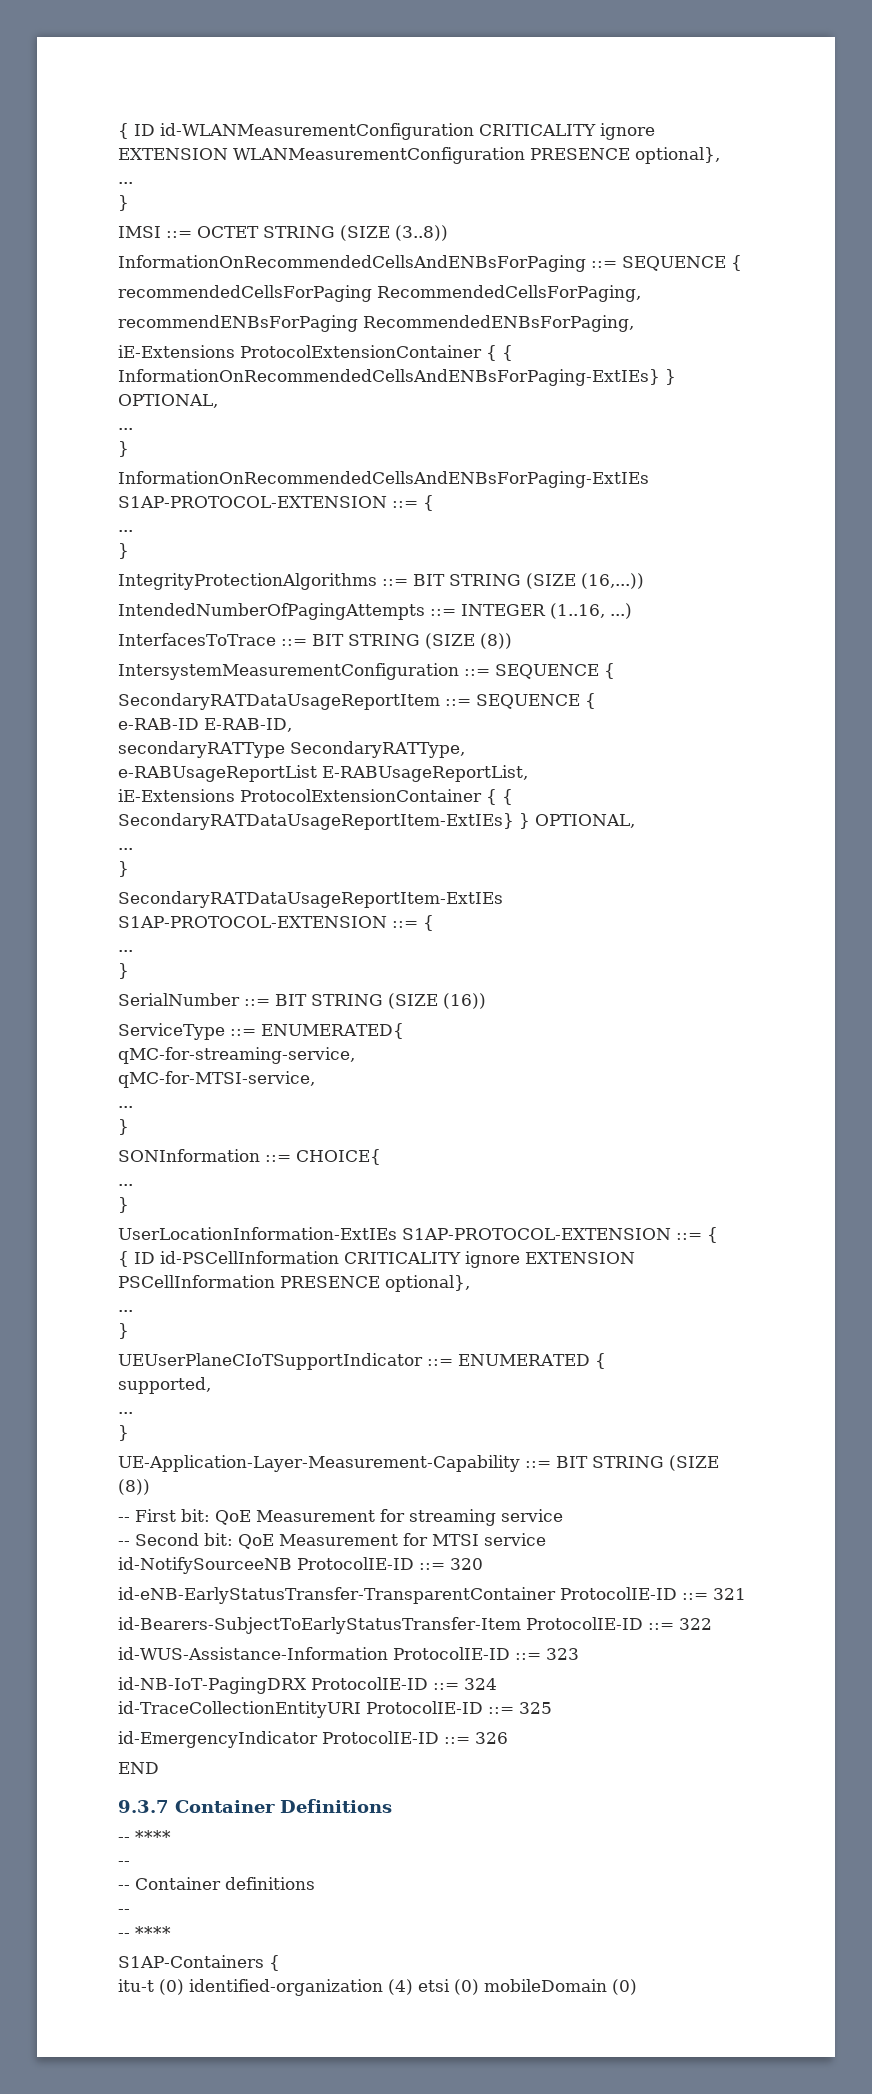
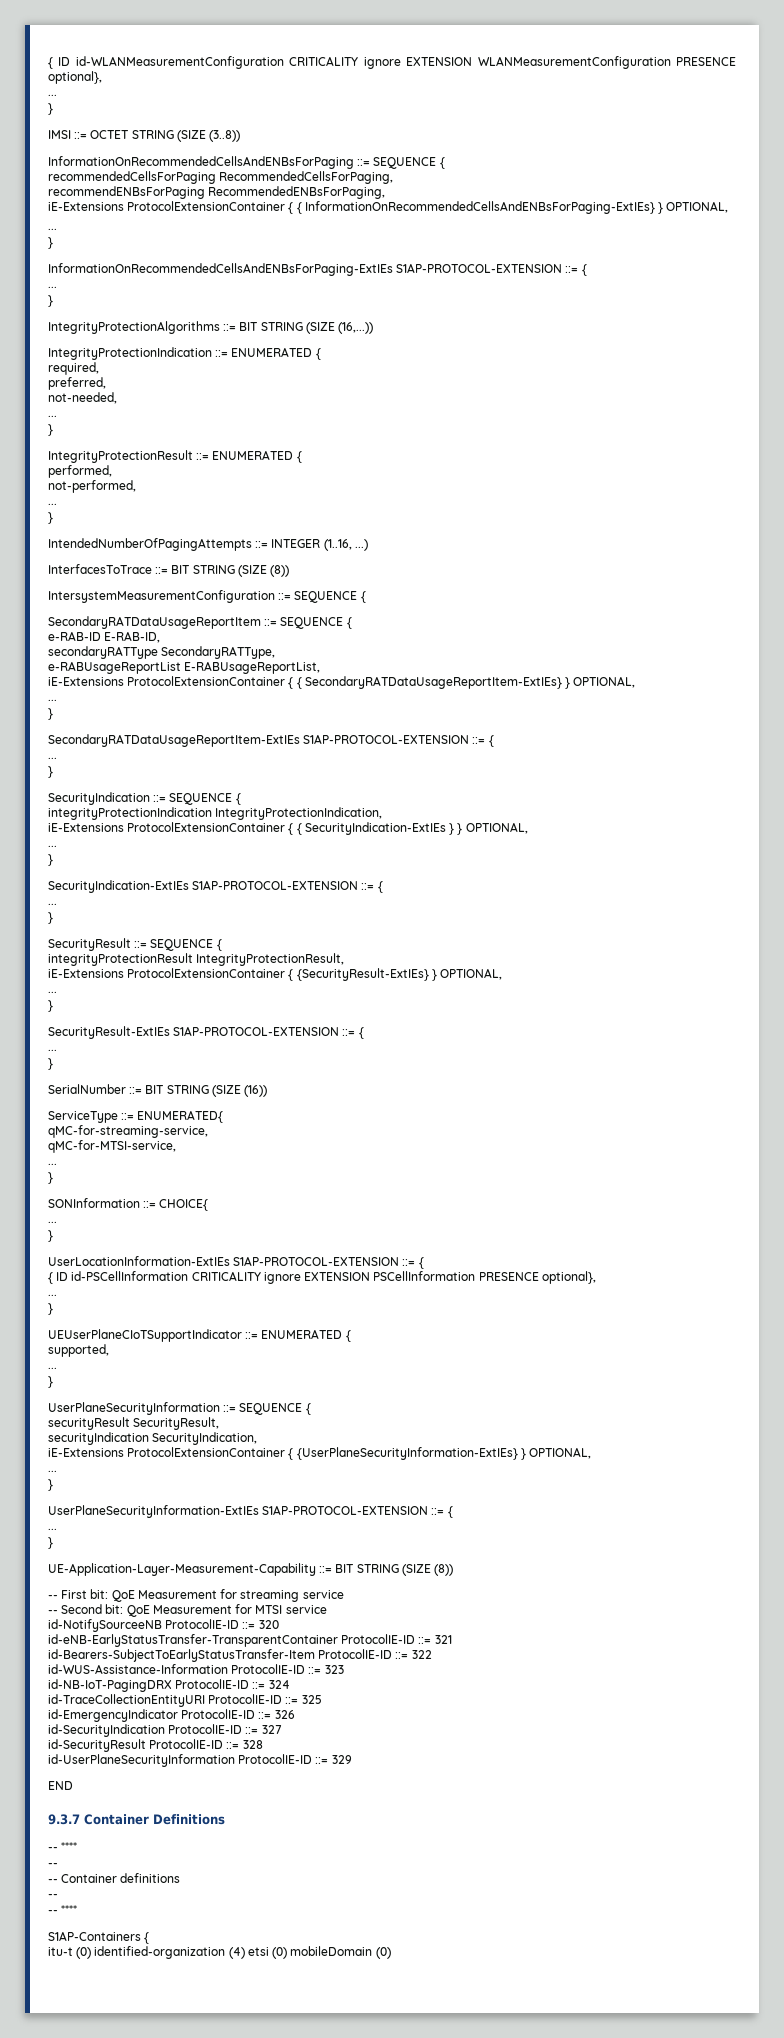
+ IntegrityProtectionIndication ::= ENUMERATED {
+ required,
+ preferred,
+ not-needed,
+ ...
+ }
+ IntegrityProtectionResult ::= ENUMERATED {
+ performed,
+ not-performed,
+ ...
+ }
+ SecurityIndication ::= SEQUENCE {
+ integrityProtectionIndication IntegrityProtectionIndication,
+ iE-Extensions ProtocolExtensionContainer { { SecurityIndication-ExtIEs } } OPTIONAL,
+ ...
+ }
+ SecurityIndication-ExtIEs S1AP-PROTOCOL-EXTENSION ::= {
+ ...
+ }
+ SecurityResult ::= SEQUENCE {
+ integrityProtectionResult IntegrityProtectionResult,
+ iE-Extensions ProtocolExtensionContainer { {SecurityResult-ExtIEs} } OPTIONAL,
+ ...
+ }
+ SecurityResult-ExtIEs S1AP-PROTOCOL-EXTENSION ::= {
+ ...
+ }
+ UserPlaneSecurityInformation ::= SEQUENCE {
+ securityResult SecurityResult,
+ securityIndication SecurityIndication,
+ iE-Extensions ProtocolExtensionContainer { {UserPlaneSecurityInformation-ExtIEs} } OPTIONAL,
+ ...
+ }
+ UserPlaneSecurityInformation-ExtIEs S1AP-PROTOCOL-EXTENSION ::= {
+ ...
+ }
+ id-SecurityIndication ProtocolIE-ID ::= 327
+ id-SecurityResult ProtocolIE-ID ::= 328
+ id-UserPlaneSecurityInformation ProtocolIE-ID ::= 329

